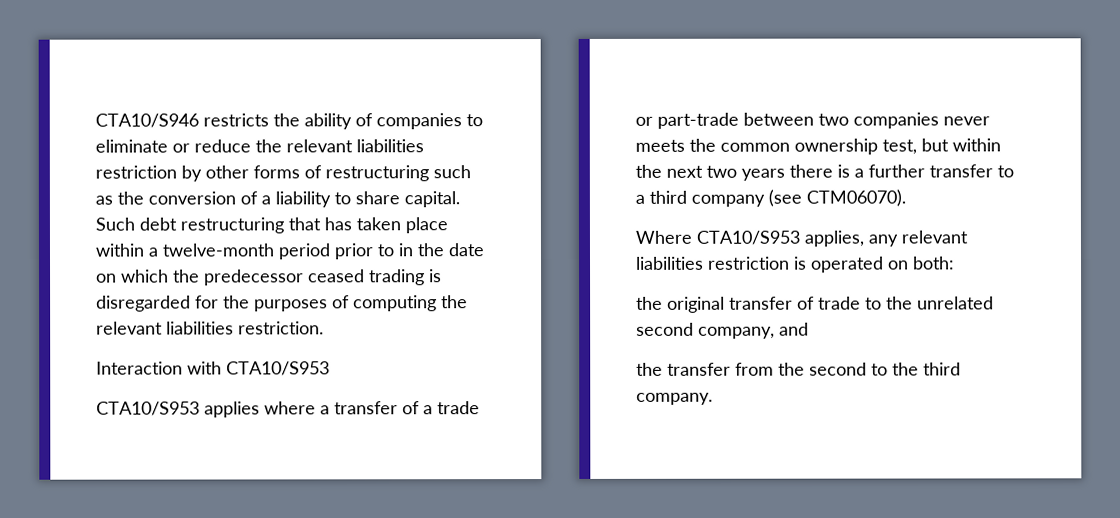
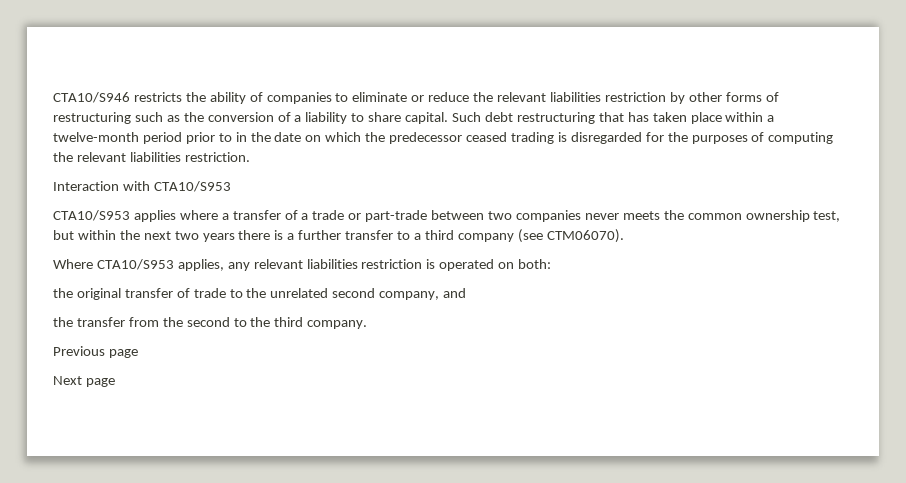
+ Previous page
+ Next page

